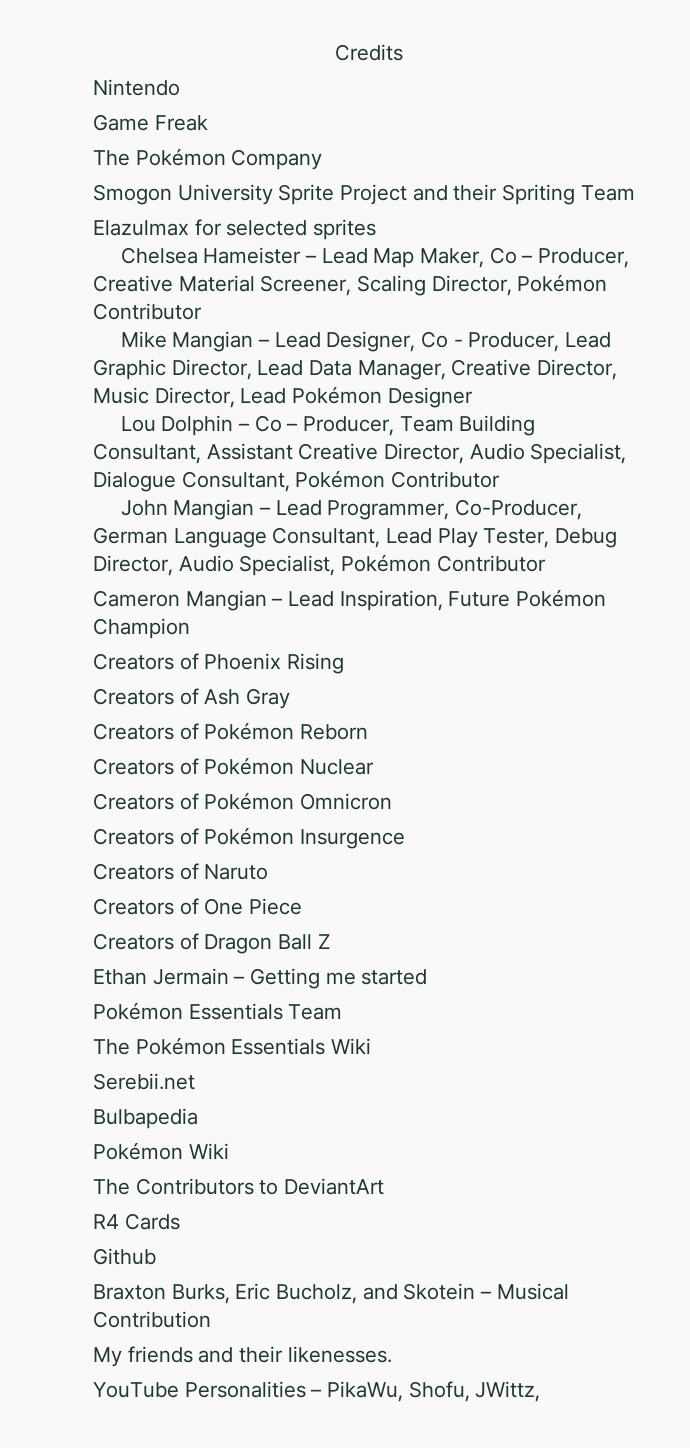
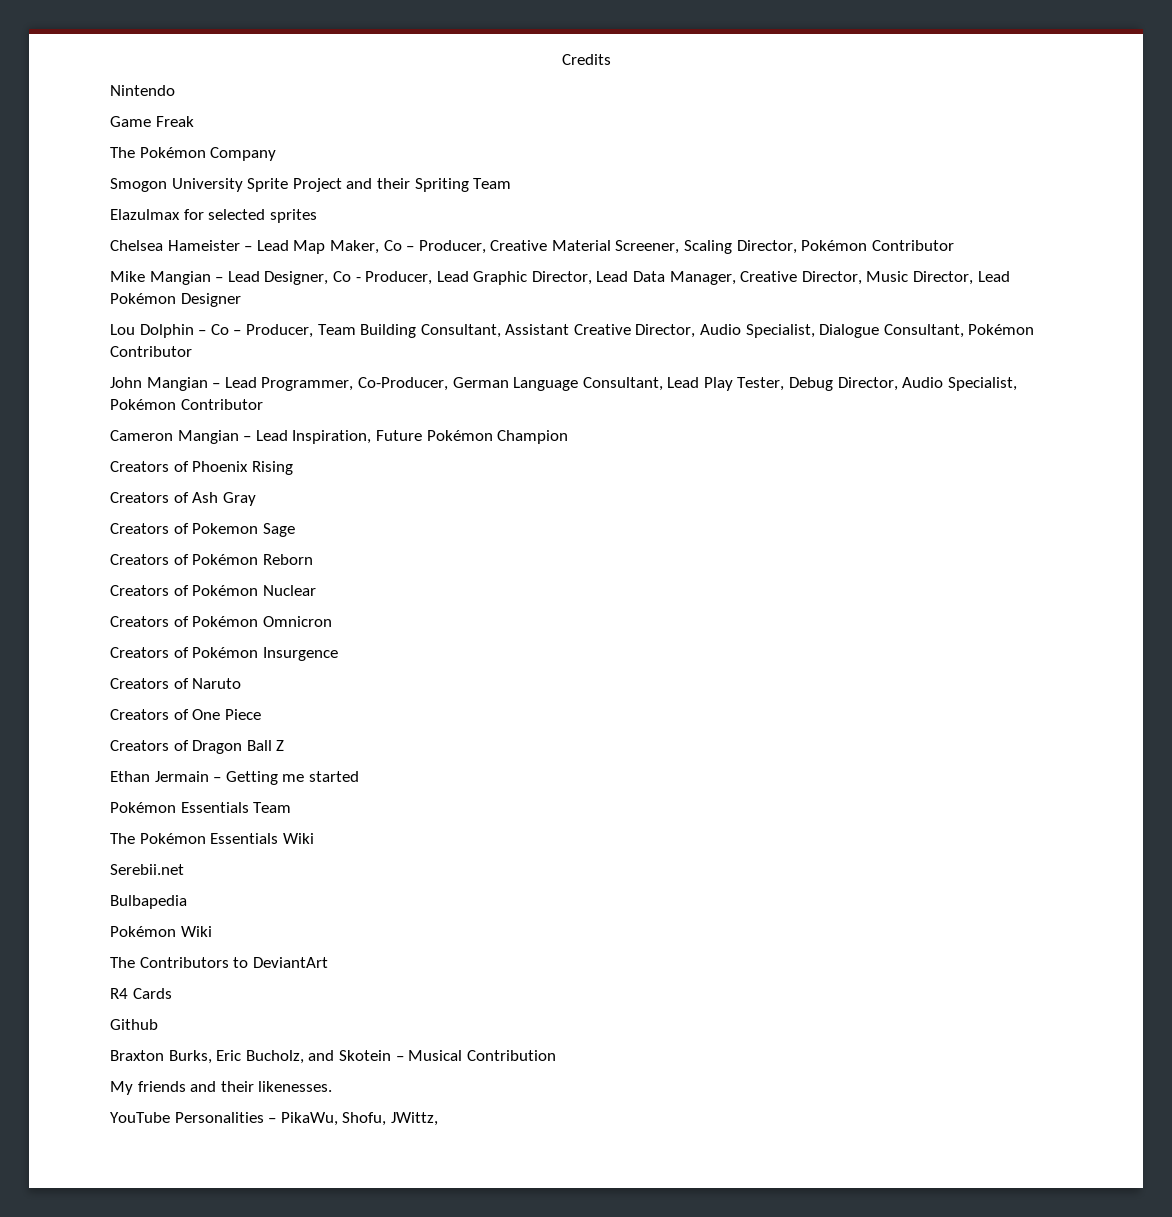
+ Creators of Pokemon Sage

